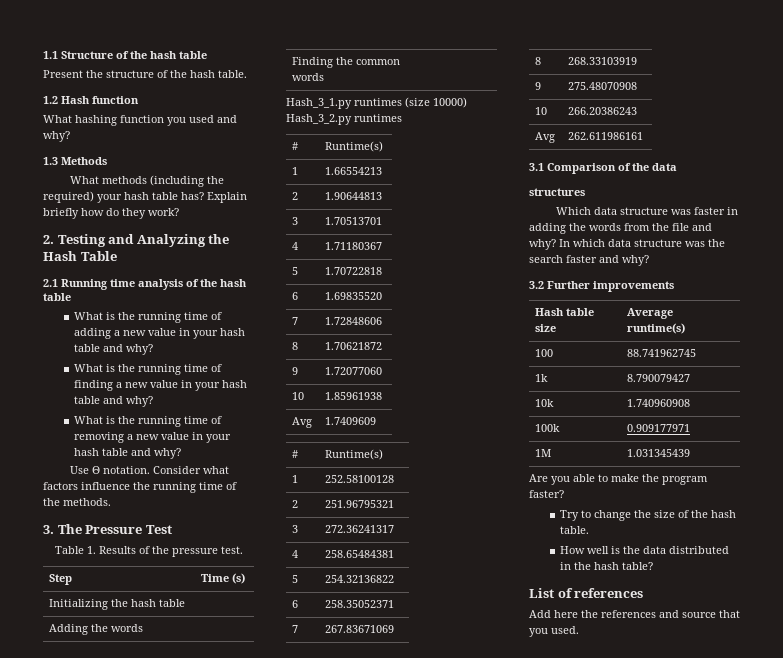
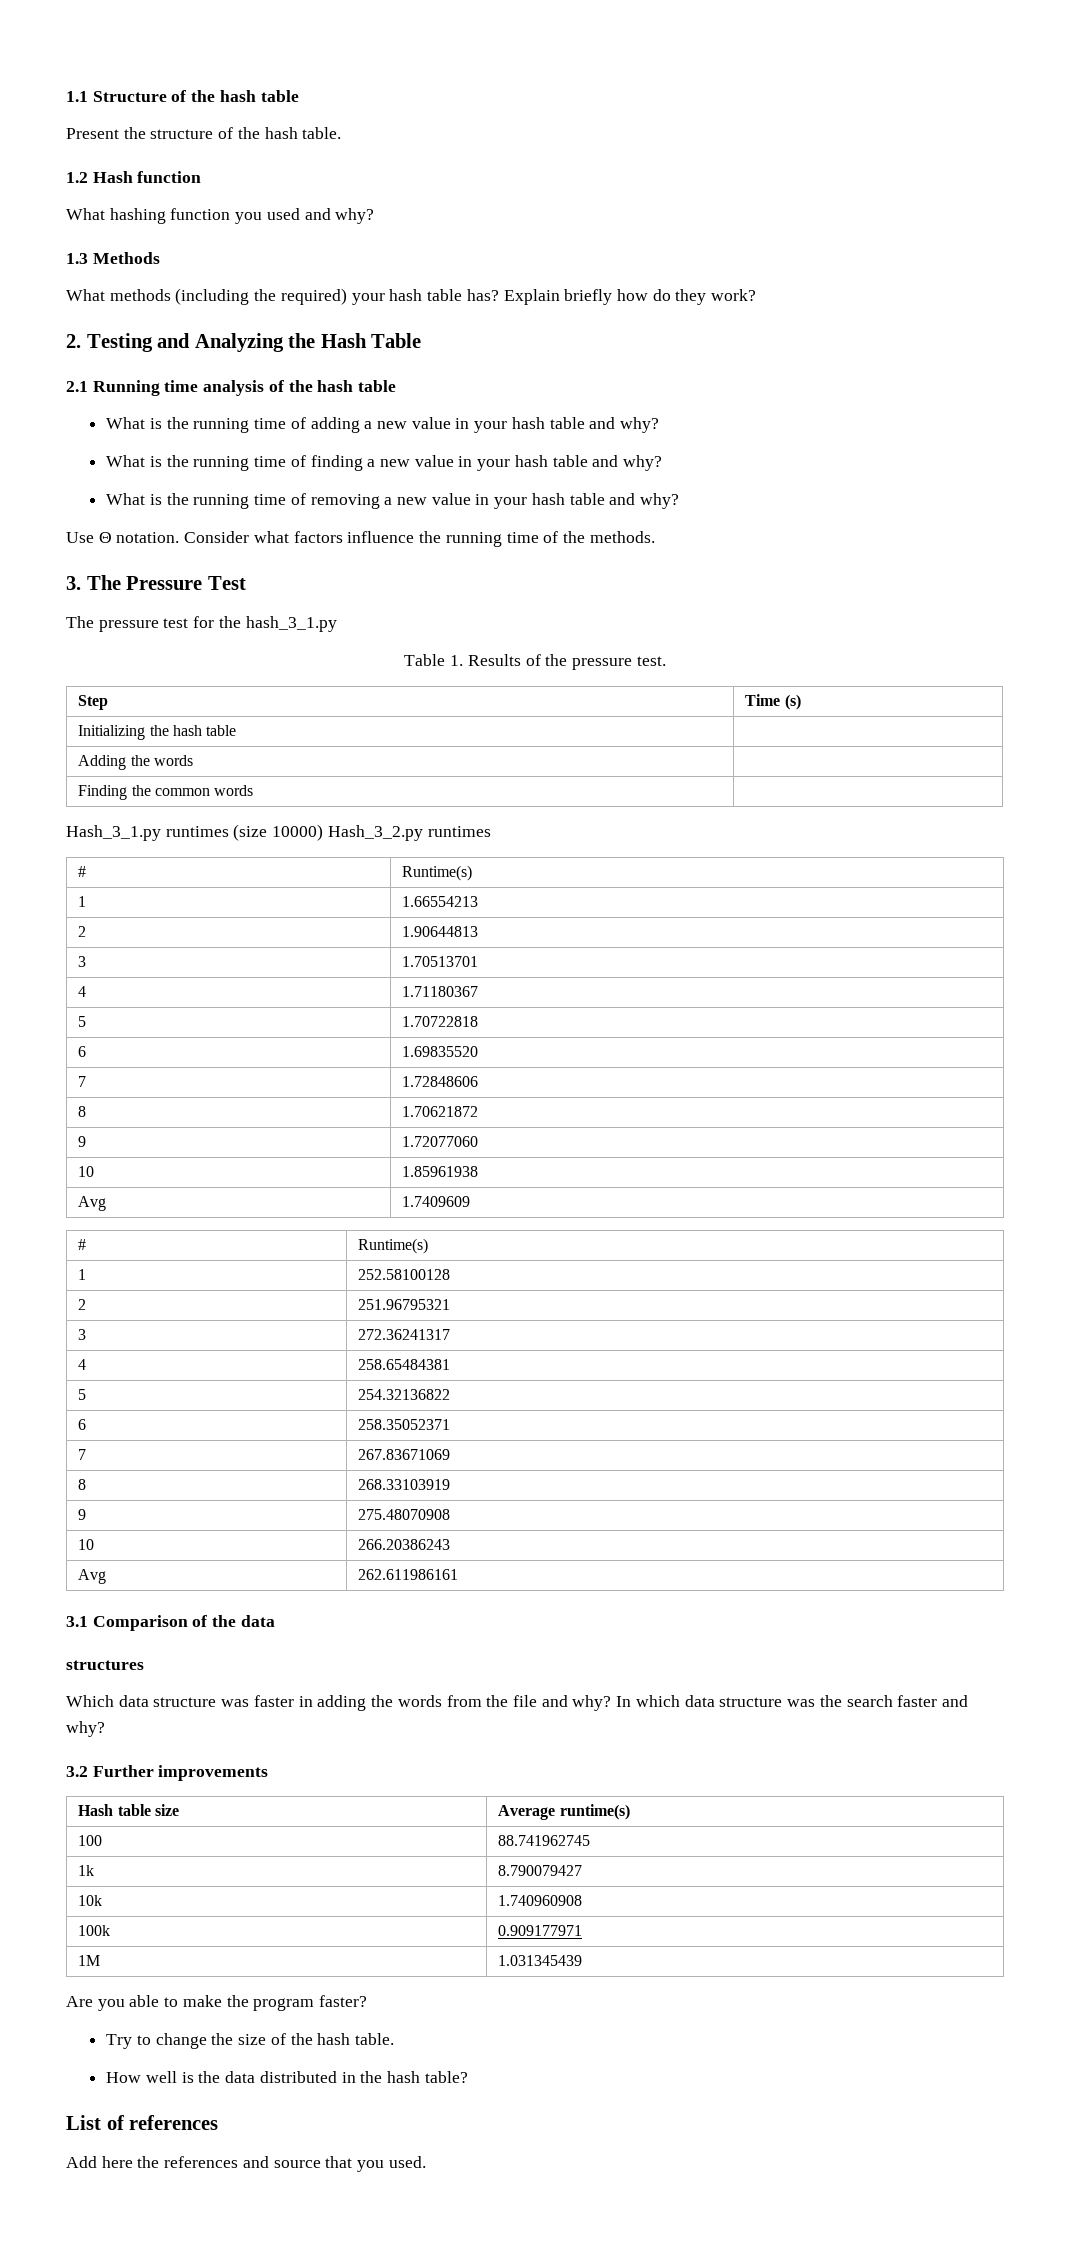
+ The pressure test for the hash_3_1.py

